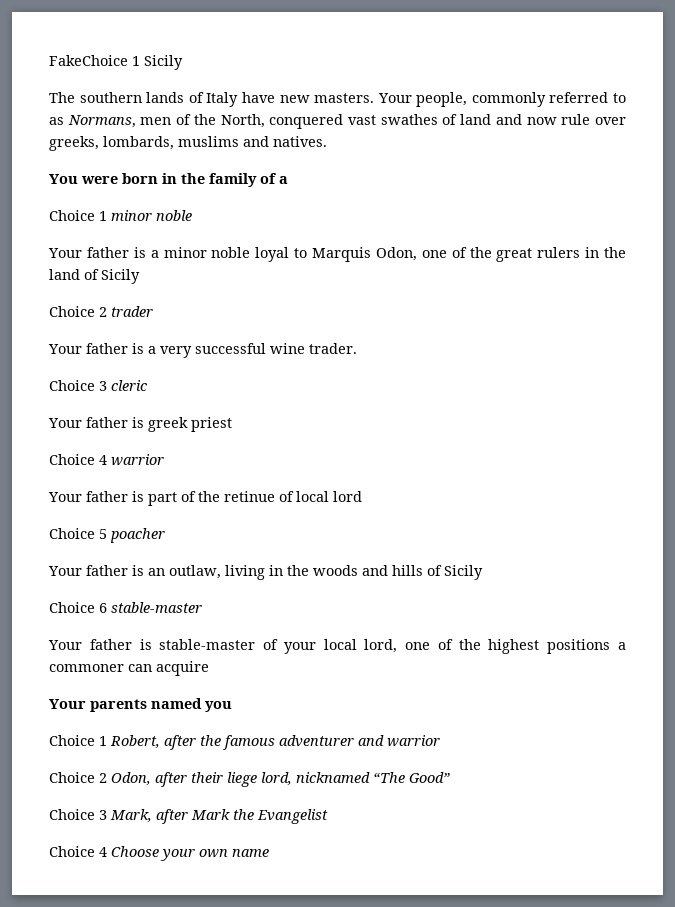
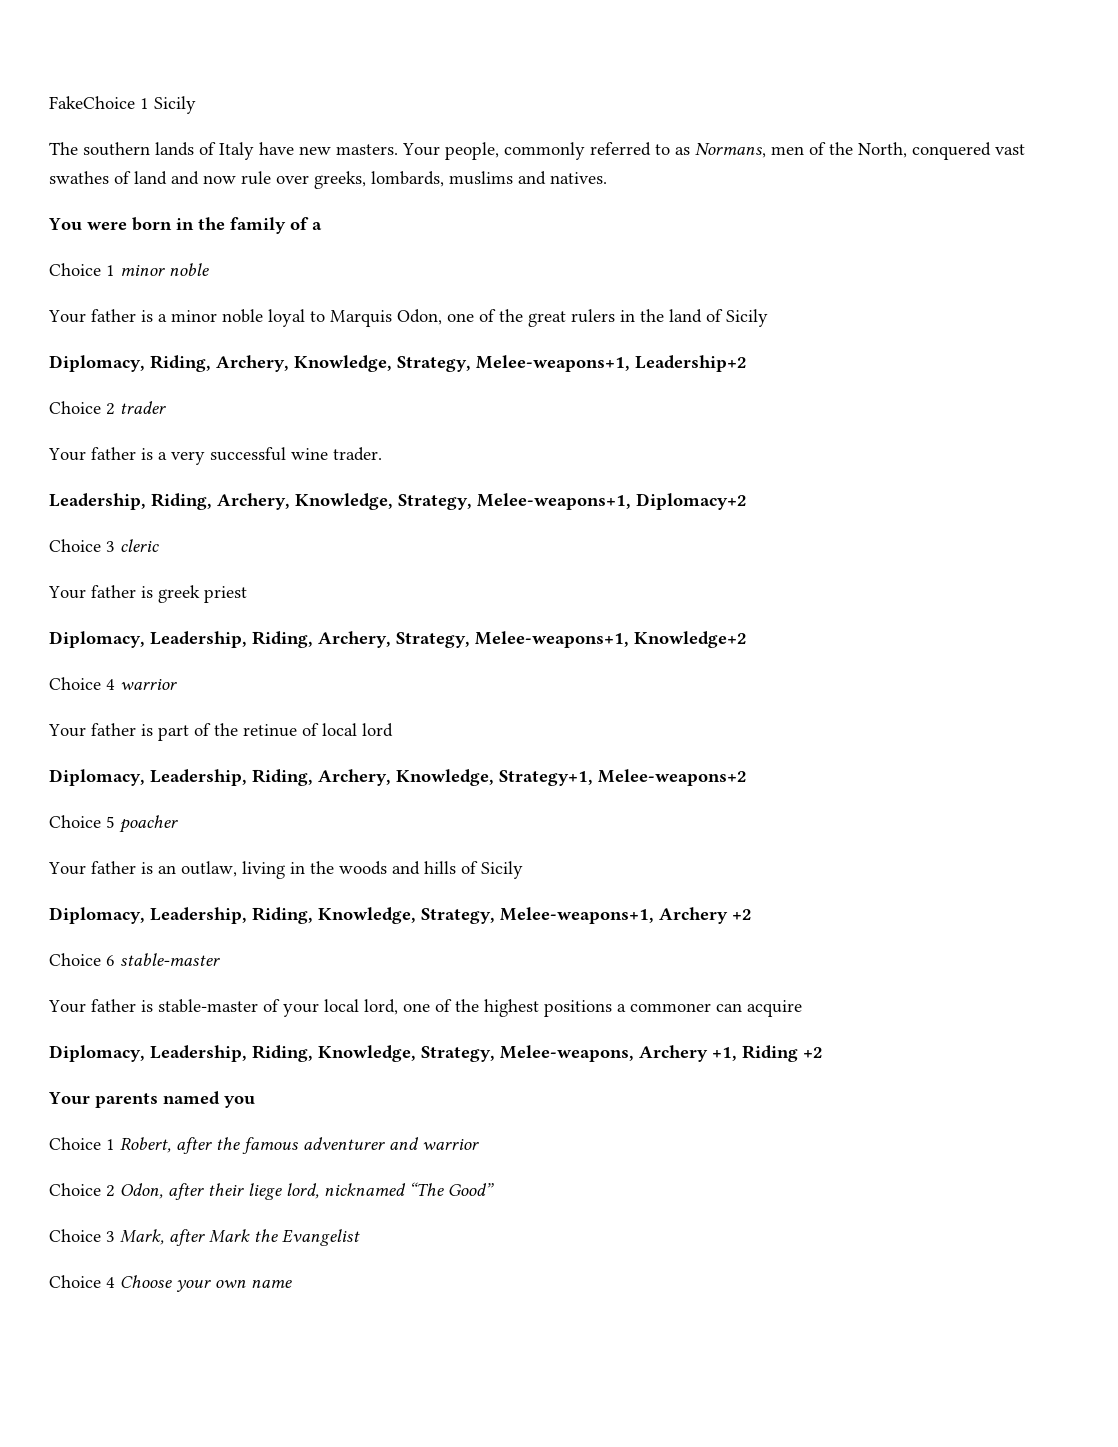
+ Diplomacy, Riding, Archery, Knowledge, Strategy, Melee-weapons+1, Leadership+2
+ Leadership, Riding, Archery, Knowledge, Strategy, Melee-weapons+1, Diplomacy+2
+ Diplomacy, Leadership, Riding, Archery, Strategy, Melee-weapons+1, Knowledge+2
+ Diplomacy, Leadership, Riding, Archery, Knowledge, Strategy+1, Melee-weapons+2
+ Diplomacy, Leadership, Riding, Knowledge, Strategy, Melee-weapons+1, Archery +2
+ Diplomacy, Leadership, Riding, Knowledge, Strategy, Melee-weapons, Archery +1, Riding +2

